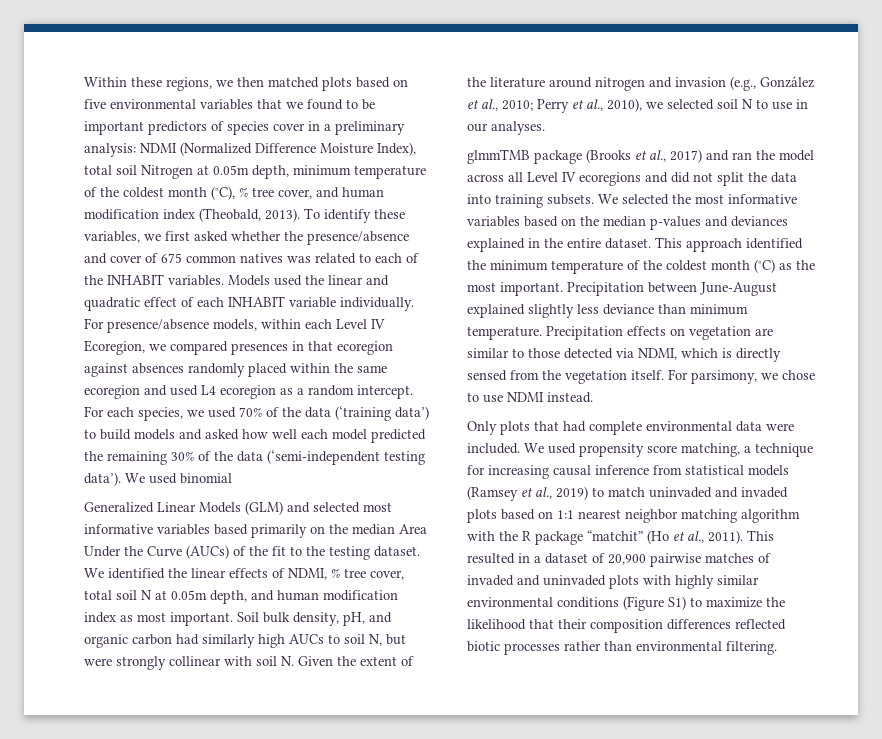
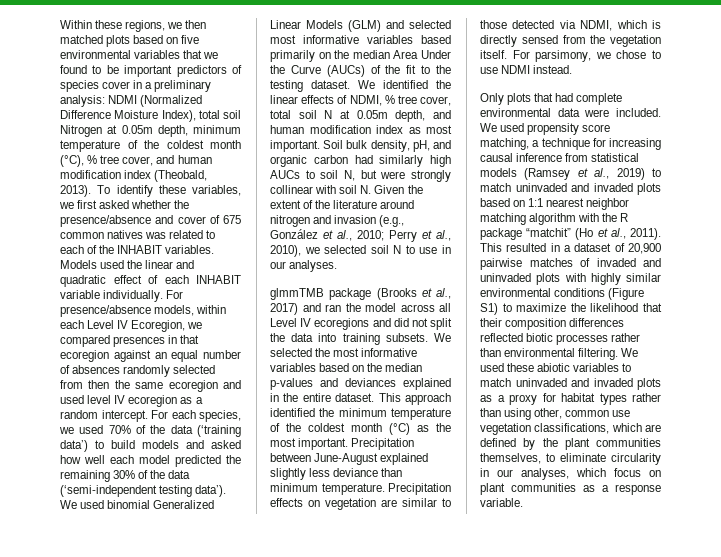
- For presence/absence models, within each Level IV Ecoregion, we compared presences in that ecoregion against absences randomly placed within the same ecoregion and used L4 ecoregion as a random intercept.
+ For presence/absence models, within each Level IV Ecoregion, we compared presences in that ecoregion against an equal number of absences randomly selected from then the same ecoregion and used level IV ecoregion as a random intercept.
- We used binomial
- Generalized Linear Models (GLM) and selected most informative variables based primarily on the median Area Under the Curve (AUCs) of the fit to the testing dataset.
+ We used binomial Generalized Linear Models (GLM) and selected most informative variables based primarily on the median Area Under the Curve (AUCs) of the fit to the testing dataset.
+ We used these abiotic variables to match uninvaded and invaded plots as a proxy for habitat types rather than using other, common use vegetation classifications, which are defined by the plant communities themselves, to eliminate circularity in our analyses, which focus on plant communities as a response variable.

